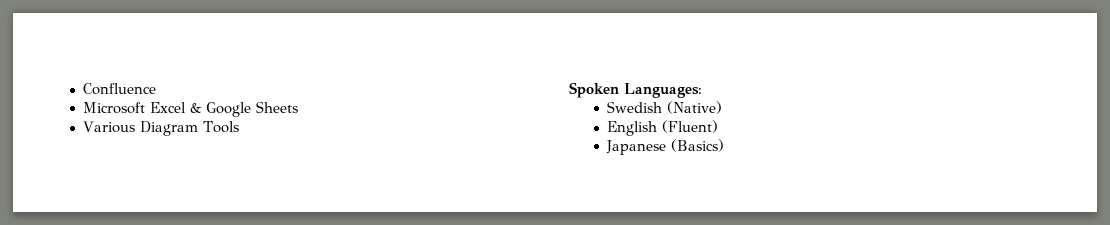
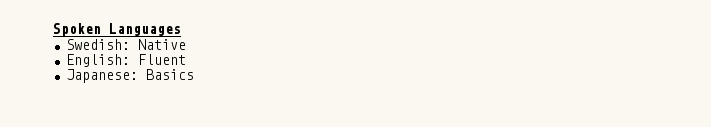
- Confluence
- Microsoft Excel & Google Sheets
- Various Diagram Tools
- Spoken Languages:
- Swedish (Native)
- English (Fluent)
- Japanese (Basics)
+ Spoken Languages
+ Swedish: Native
+ English: Fluent
+ Japanese: Basics

